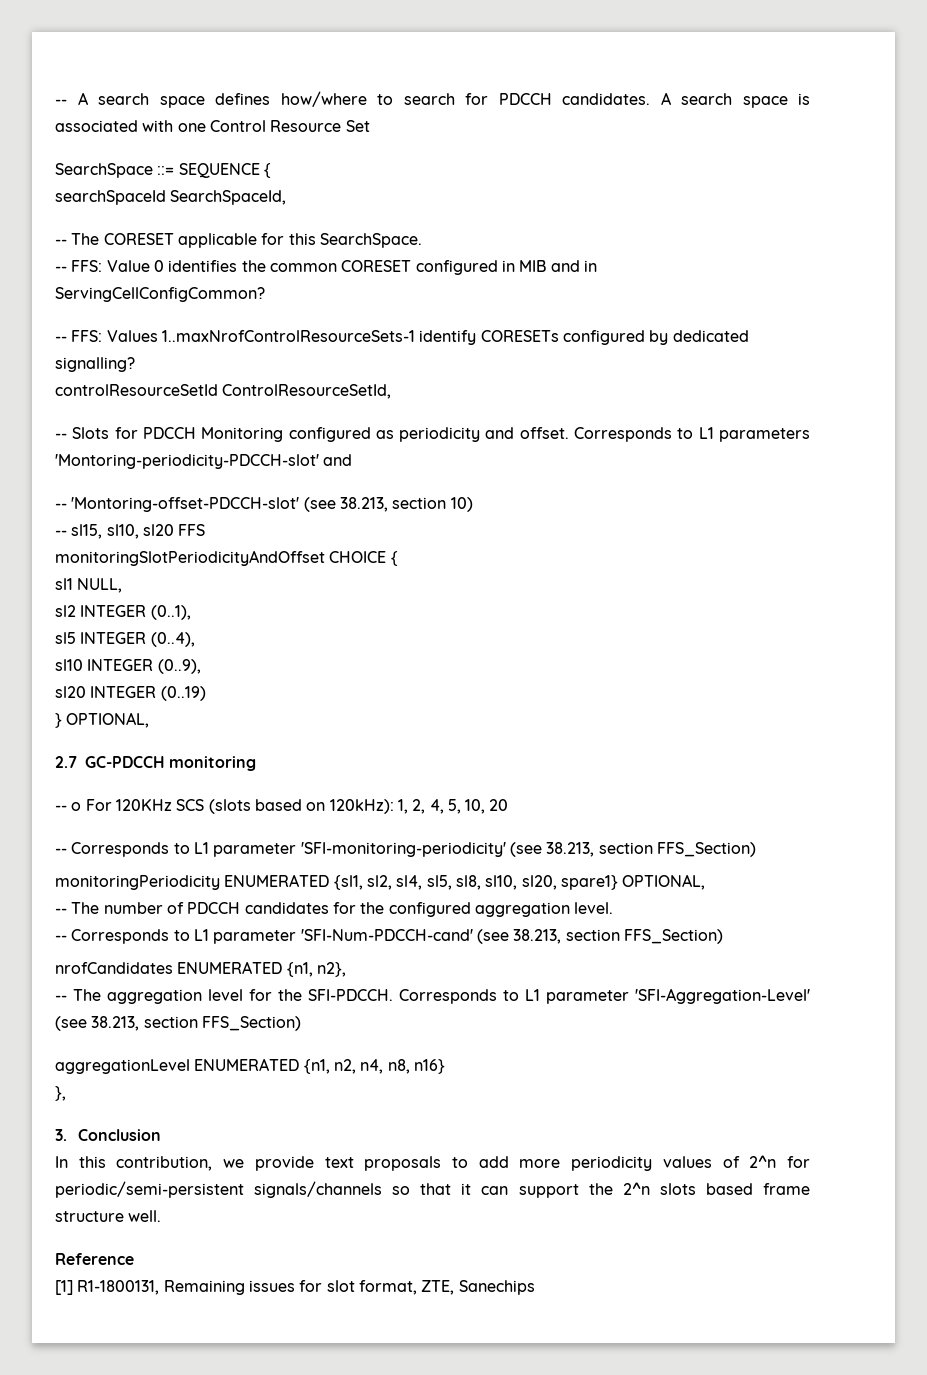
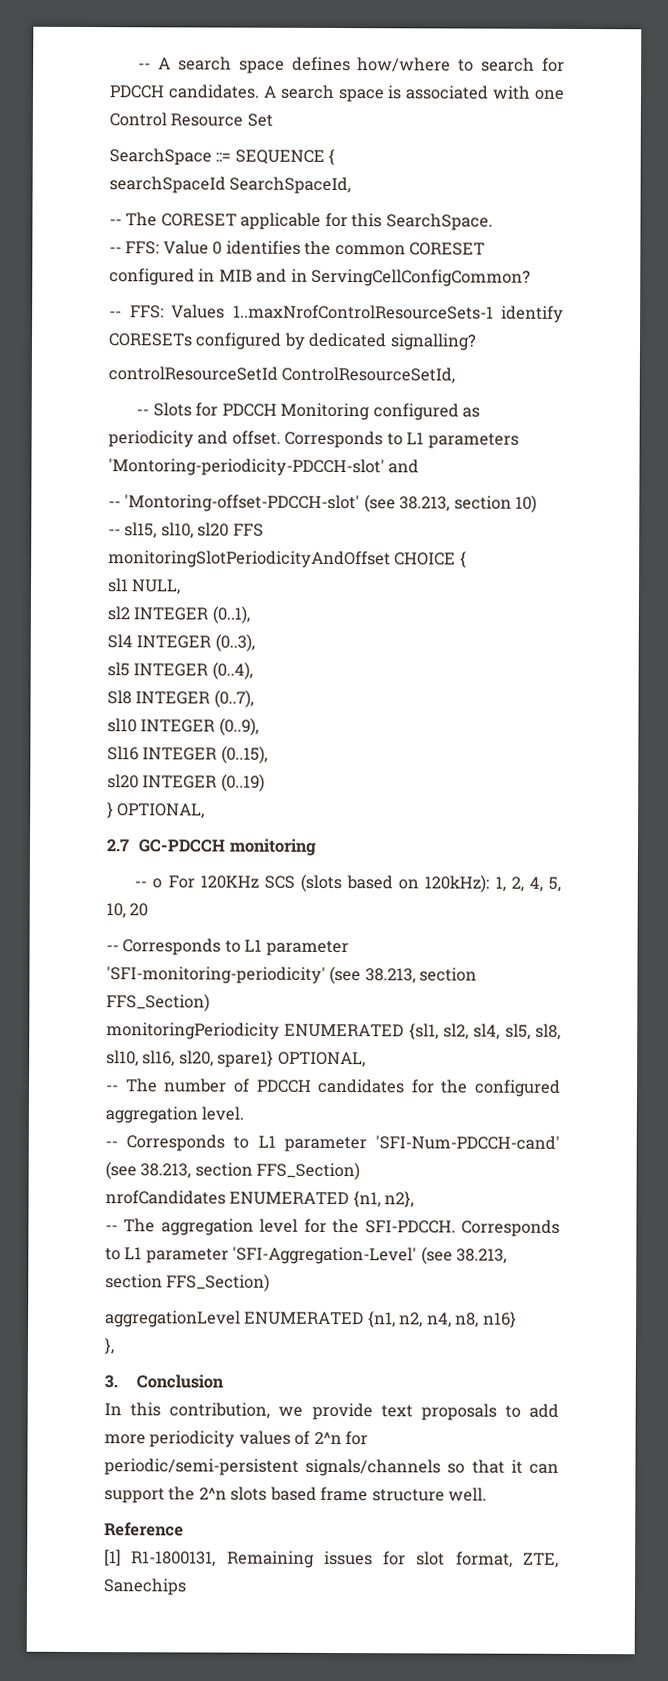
+ Sl4 INTEGER (0..3),
+ Sl8 INTEGER (0..7),
+ Sl16 INTEGER (0..15),
- monitoringPeriodicity ENUMERATED {sl1, sl2, sl4, sl5, sl8, sl10, sl20, spare1} OPTIONAL,
+ monitoringPeriodicity ENUMERATED {sl1, sl2, sl4, sl5, sl8, sl10, sl16, sl20, spare1} OPTIONAL,

